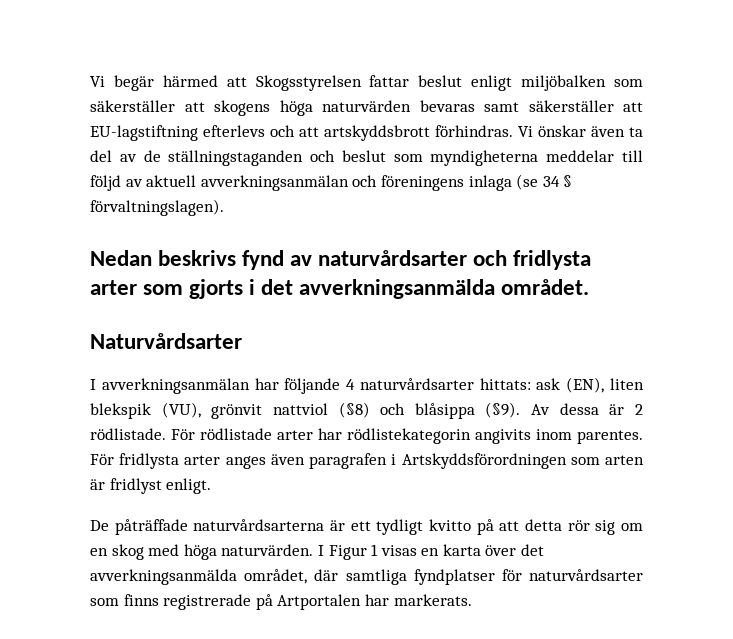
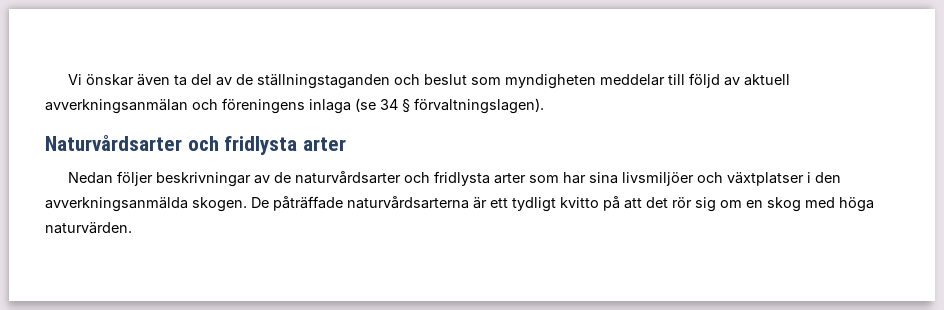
- Vi begär härmed att Skogsstyrelsen fattar beslut enligt miljöbalken som säkerställer att skogens höga naturvärden bevaras samt säkerställer att EU-lagstiftning efterlevs och att artskyddsbrott förhindras. Vi önskar även ta del av de ställningstaganden och beslut som myndigheterna meddelar till följd av aktuell avverkningsanmälan och föreningens inlaga (se 34 § förvaltningslagen).
+ Vi önskar även ta del av de ställningstaganden och beslut som myndigheten meddelar till följd av aktuell avverkningsanmälan och föreningens inlaga (se 34 § förvaltningslagen).
- Nedan beskrivs fynd av naturvårdsarter och fridlysta arter som gjorts i det avverkningsanmälda området.
- Naturvårdsarter
- I avverkningsanmälan har följande 4 naturvårdsarter hittats: ask (EN), liten blekspik (VU), grönvit nattviol (§8) och blåsippa (§9). Av dessa är 2 rödlistade. För rödlistade arter har rödlistekategorin angivits inom parentes. För fridlysta arter anges även paragrafen i Artskyddsförordningen som arten är fridlyst enligt.
- De påträffade naturvårdsarterna är ett tydligt kvitto på att detta rör sig om en skog med höga naturvärden. I Figur 1 visas en karta över det avverkningsanmälda området, där samtliga fyndplatser för naturvårdsarter som finns registrerade på Artportalen har markerats.
+ Naturvårdsarter och fridlysta arter
+ Nedan följer beskrivningar av de naturvårdsarter och fridlysta arter som har sina livsmiljöer och växtplatser i den avverkningsanmälda skogen. De påträffade naturvårdsarterna är ett tydligt kvitto på att det rör sig om en skog med höga naturvärden.

